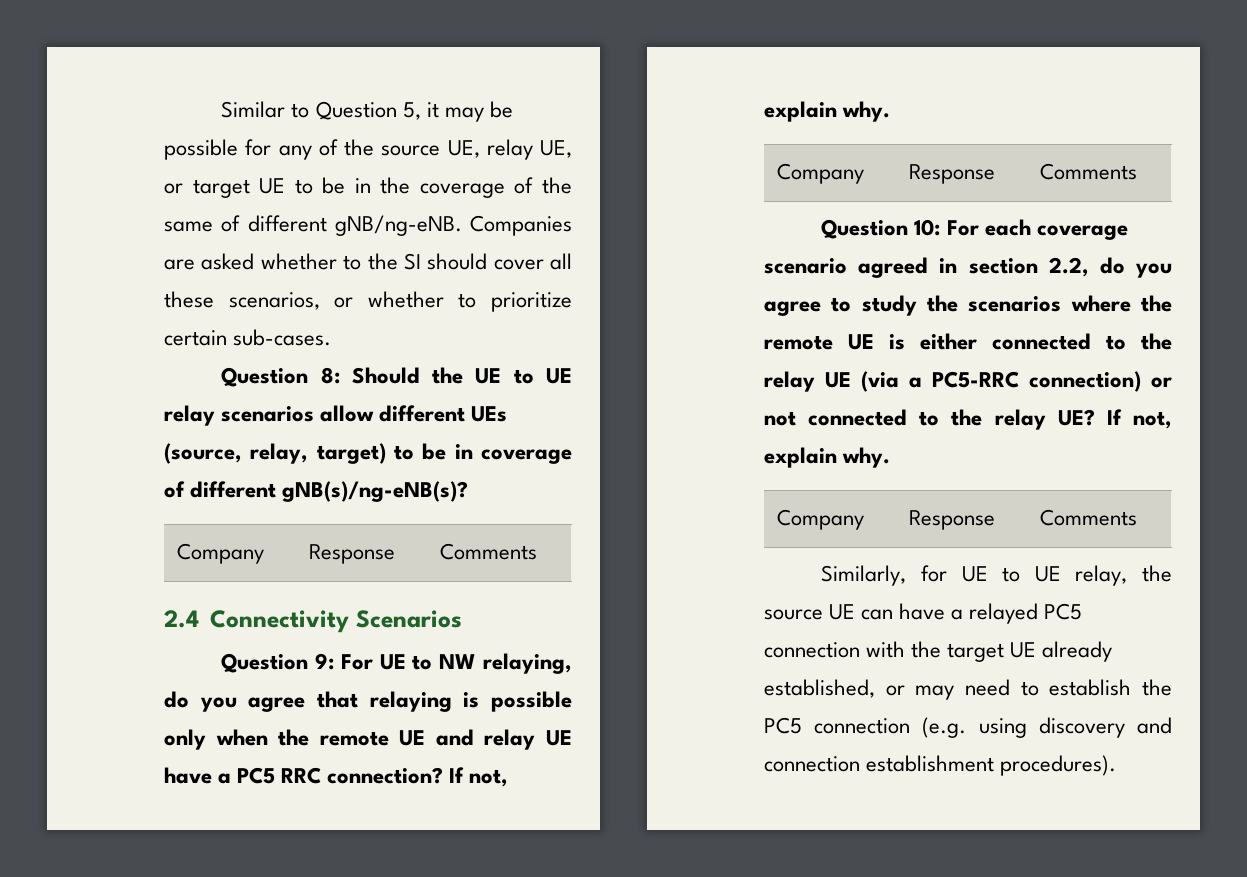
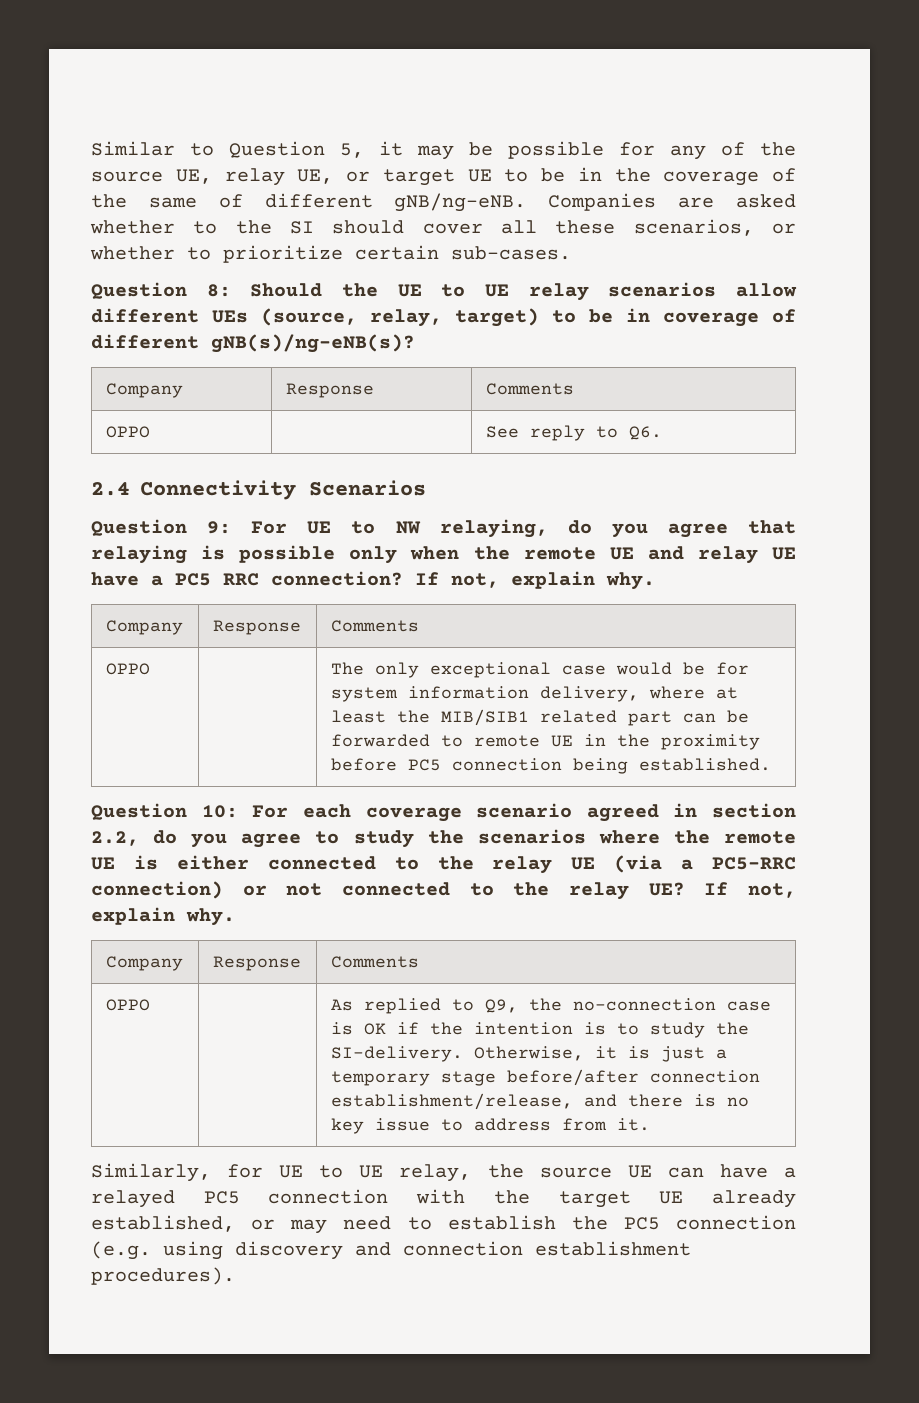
+ OPPO | | See reply to Q6.
+ OPPO | | The only exceptional case would be for system information delivery, where at least the MIB/SIB1 related part can be forwarded to remote UE in the proximity before PC5 connection being established.
+ OPPO | | As replied to Q9, the no-connection case is OK if the intention is to study the SI-delivery. Otherwise, it is just a temporary stage before/after connection establishment/release, and there is no key issue to address from it.

